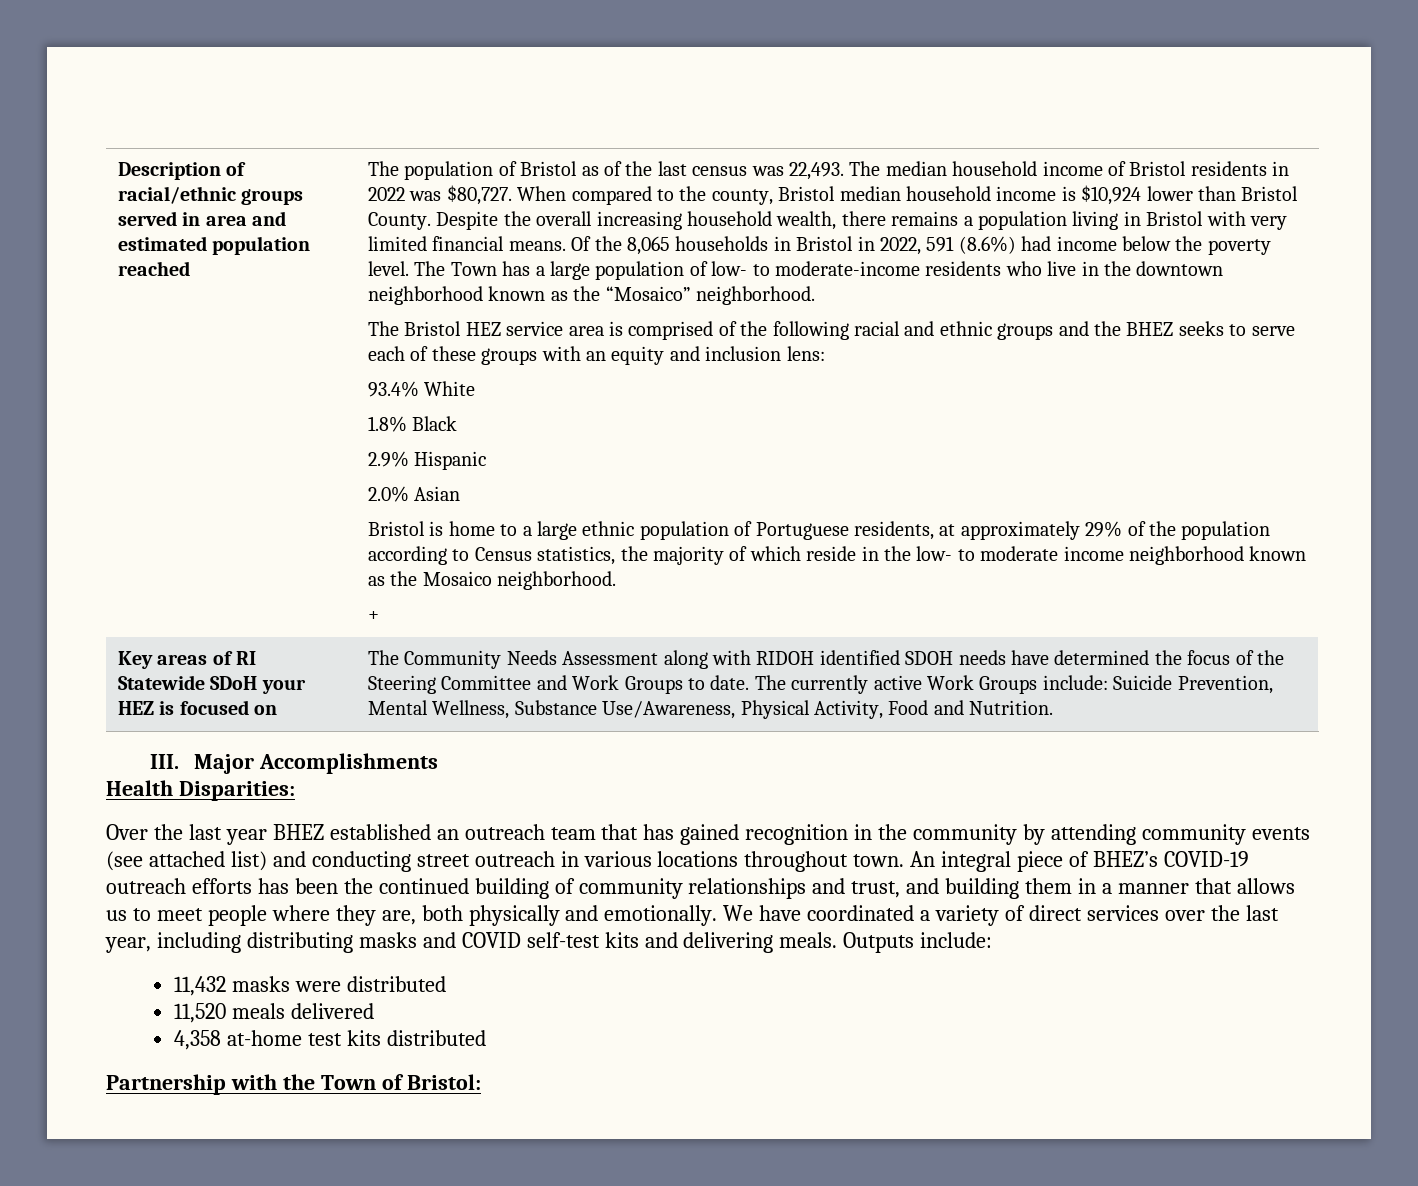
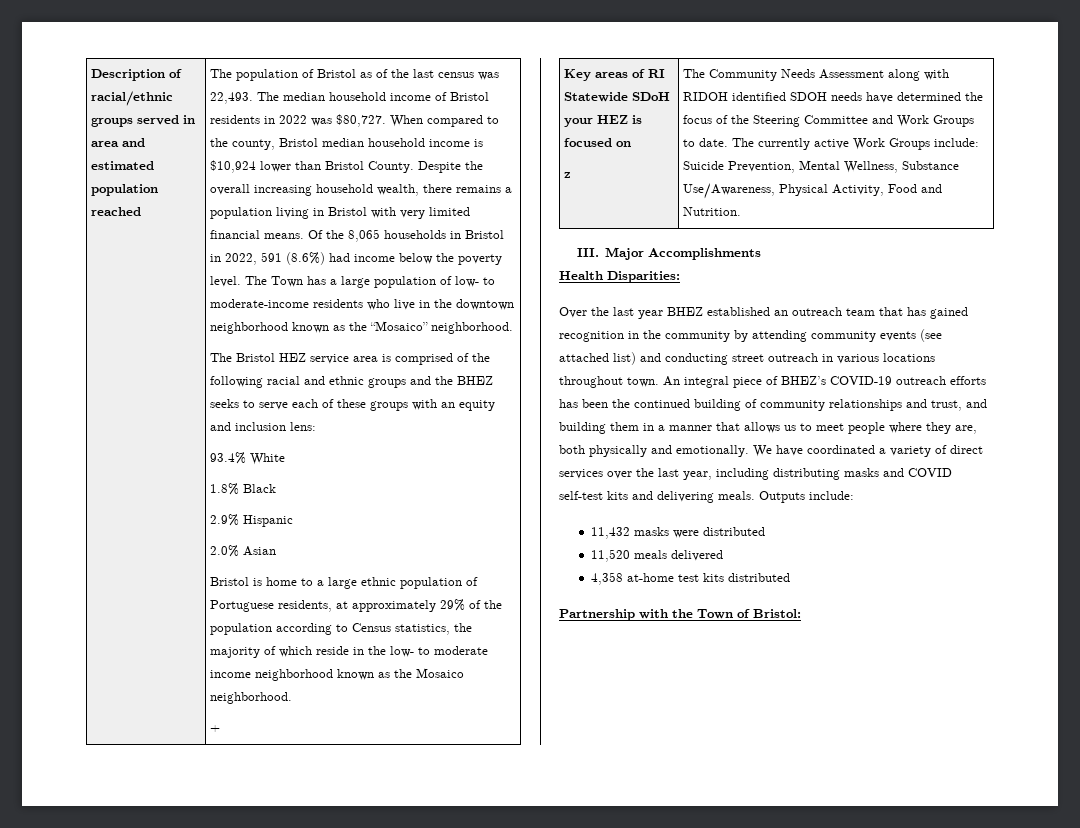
+ z

